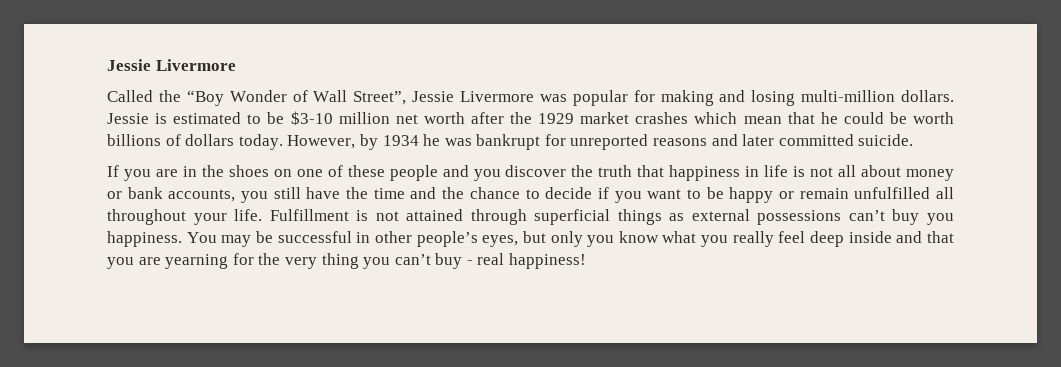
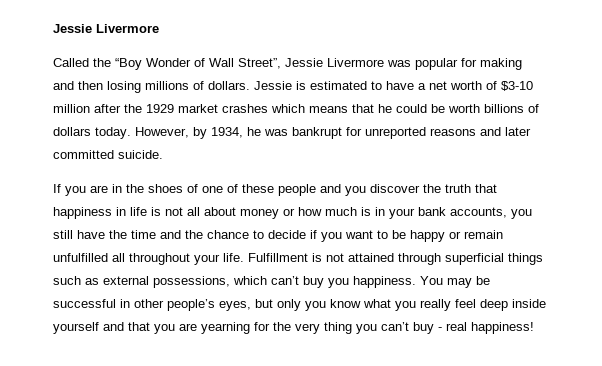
- Called the “Boy Wonder of Wall Street”, Jessie Livermore was popular for making and losing multi-million dollars.
+ Called the “Boy Wonder of Wall Street”, Jessie Livermore was popular for making and then losing millions of dollars.
- Jessie is estimated to be $3-10 million net worth after the 1929 market crashes which mean that he could be worth billions of dollars today.
+ Jessie is estimated to have a net worth of $3-10 million after the 1929 market crashes which means that he could be worth billions of dollars today.
- However, by 1934 he was bankrupt for unreported reasons and later committed suicide.
+ However, by 1934, he was bankrupt for unreported reasons and later committed suicide.
- If you are in the shoes on one of these people and you discover the truth that happiness in life is not all about money or bank accounts, you still have the time and the chance to decide if you want to be happy or remain unfulfilled all throughout your life.
+ If you are in the shoes of one of these people and you discover the truth that happiness in life is not all about money or how much is in your bank accounts, you still have the time and the chance to decide if you want to be happy or remain unfulfilled all throughout your life.
- Fulfillment is not attained through superficial things as external possessions can’t buy you happiness.
+ Fulfillment is not attained through superficial things such as external possessions, which can’t buy you happiness.
- You may be successful in other people’s eyes, but only you know what you really feel deep inside and that you are yearning for the very thing you can’t buy - real happiness!
+ You may be successful in other people’s eyes, but only you know what you really feel deep inside yourself and that you are yearning for the very thing you can’t buy - real happiness!

